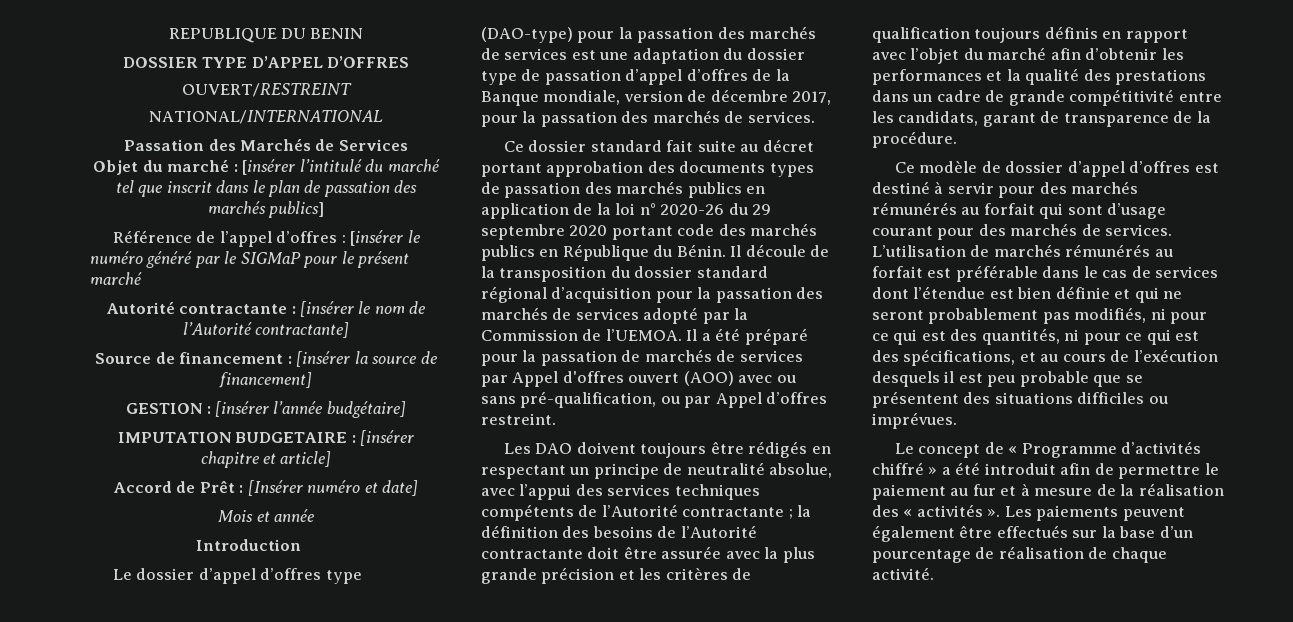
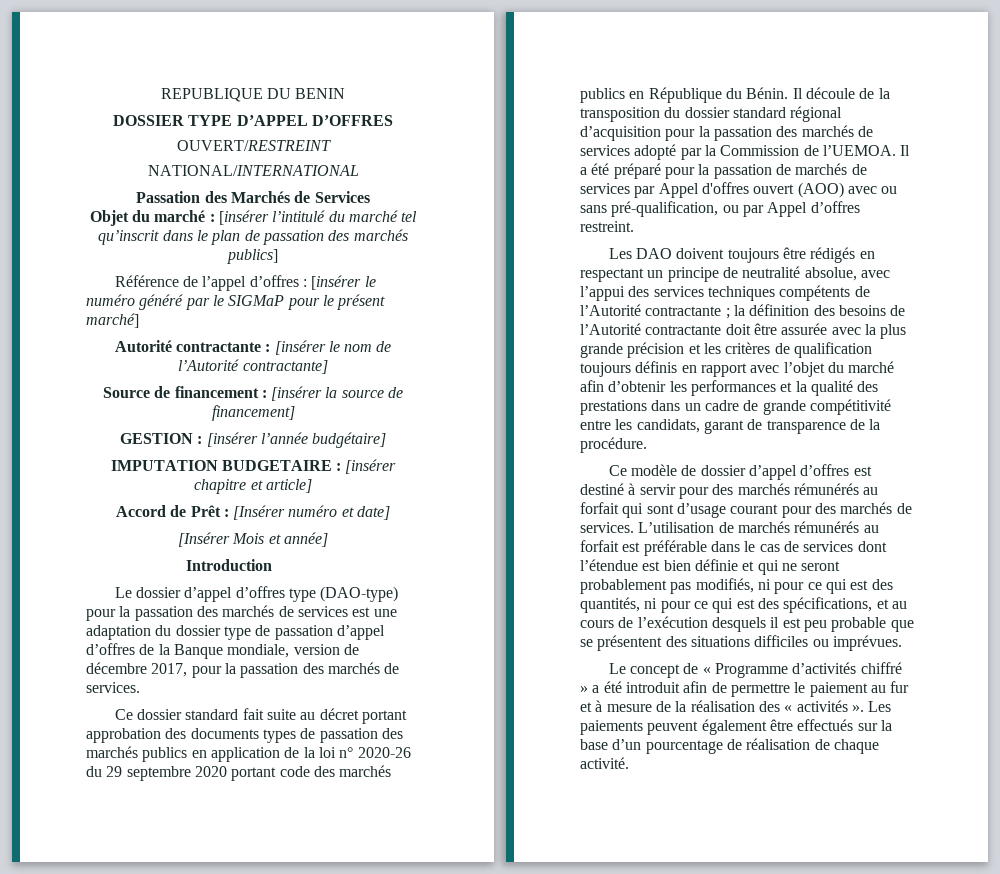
- Objet du marché : [insérer l’intitulé du marché tel que inscrit dans le plan de passation des marchés publics]
+ Objet du marché : [insérer l’intitulé du marché tel qu’inscrit dans le plan de passation des marchés publics]
- Référence de l’appel d’offres : [insérer le numéro généré par le SIGMaP pour le présent marché
+ Référence de l’appel d’offres : [insérer le numéro généré par le SIGMaP pour le présent marché]
- Mois et année
+ [Insérer Mois et année]

